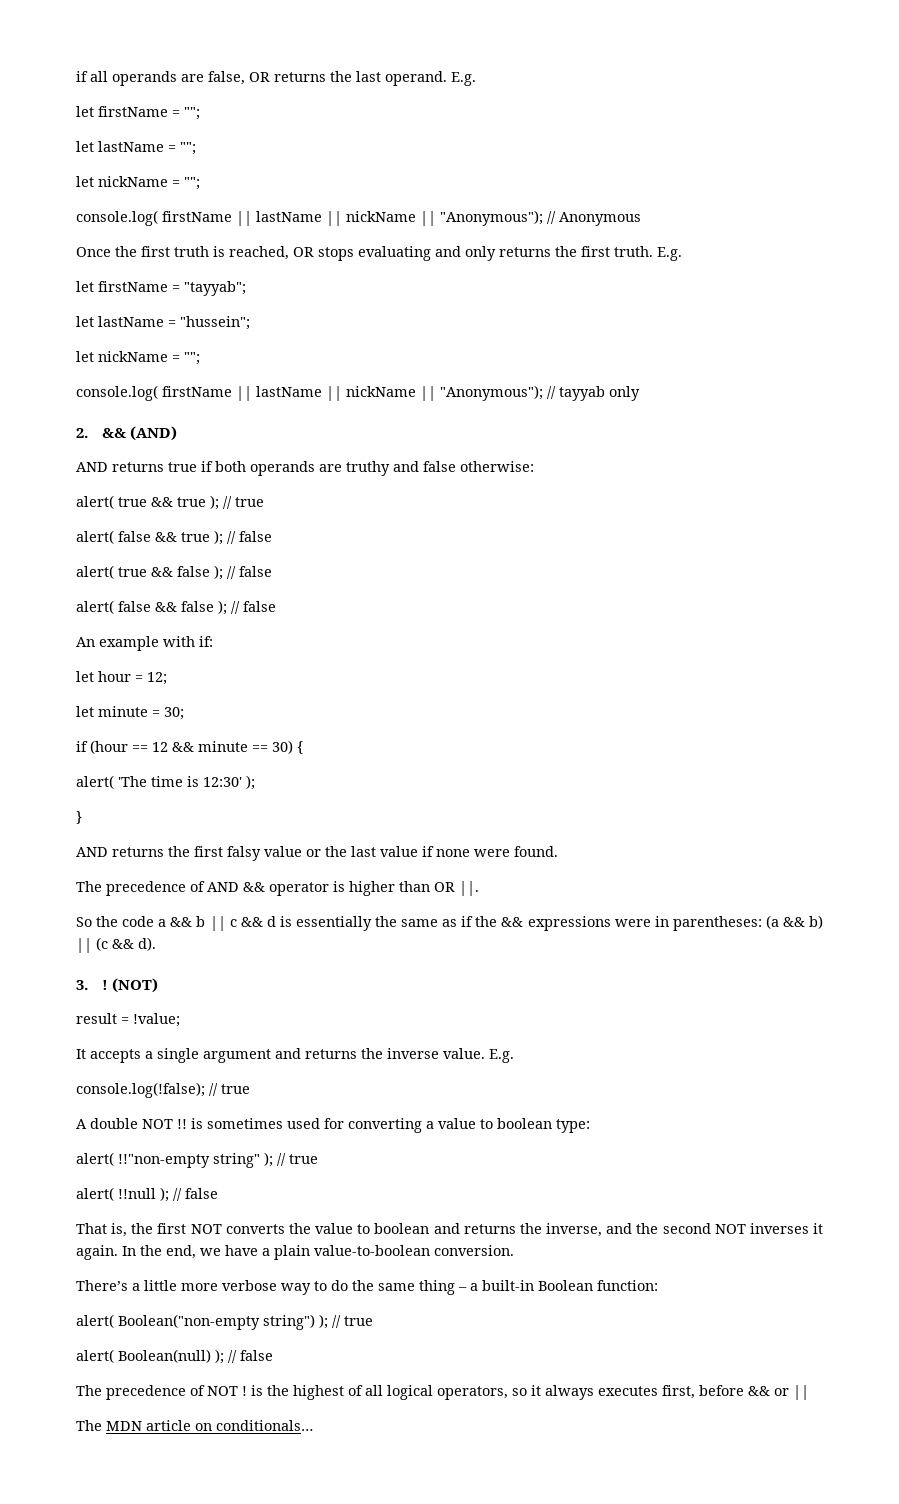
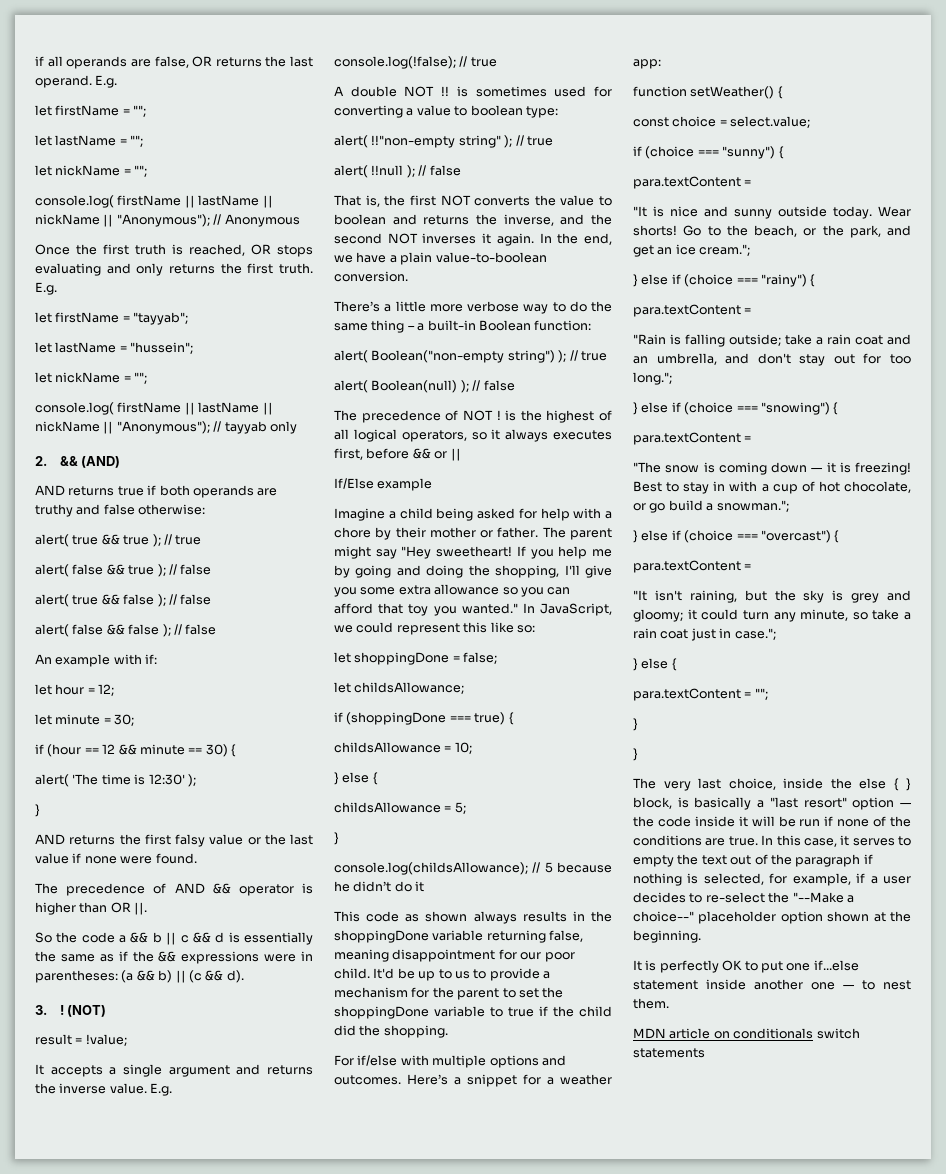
- The MDN article on conditionals…
+ If/Else example
+ Imagine a child being asked for help with a chore by their mother or father. The parent might say "Hey sweetheart! If you help me by going and doing the shopping, I'll give you some extra allowance so you can afford that toy you wanted." In JavaScript, we could represent this like so:
+ let shoppingDone = false;
+ let childsAllowance;
+ if (shoppingDone === true) {
+ childsAllowance = 10;
+ } else {
+ childsAllowance = 5;
+ }
+ console.log(childsAllowance); // 5 because he didn’t do it
+ This code as shown always results in the shoppingDone variable returning false, meaning disappointment for our poor child. It'd be up to us to provide a mechanism for the parent to set the shoppingDone variable to true if the child did the shopping.
+ For if/else with multiple options and outcomes. Here’s a snippet for a weather app:
+ function setWeather() {
+ const choice = select.value;
+ if (choice === "sunny") {
+ para.textContent =
+ "It is nice and sunny outside today. Wear shorts! Go to the beach, or the park, and get an ice cream.";
+ } else if (choice === "rainy") {
+ para.textContent =
+ "Rain is falling outside; take a rain coat and an umbrella, and don't stay out for too long.";
+ } else if (choice === "snowing") {
+ para.textContent =
+ "The snow is coming down — it is freezing! Best to stay in with a cup of hot chocolate, or go build a snowman.";
+ } else if (choice === "overcast") {
+ para.textContent =
+ "It isn't raining, but the sky is grey and gloomy; it could turn any minute, so take a rain coat just in case.";
+ } else {
+ para.textContent = "";
+ }
+ }
+ The very last choice, inside the else { } block, is basically a "last resort" option — the code inside it will be run if none of the conditions are true. In this case, it serves to empty the text out of the paragraph if nothing is selected, for example, if a user decides to re-select the "--Make a choice--" placeholder option shown at the beginning.
+ It is perfectly OK to put one if...else statement inside another one — to nest them.
+ MDN article on conditionals switch statements

